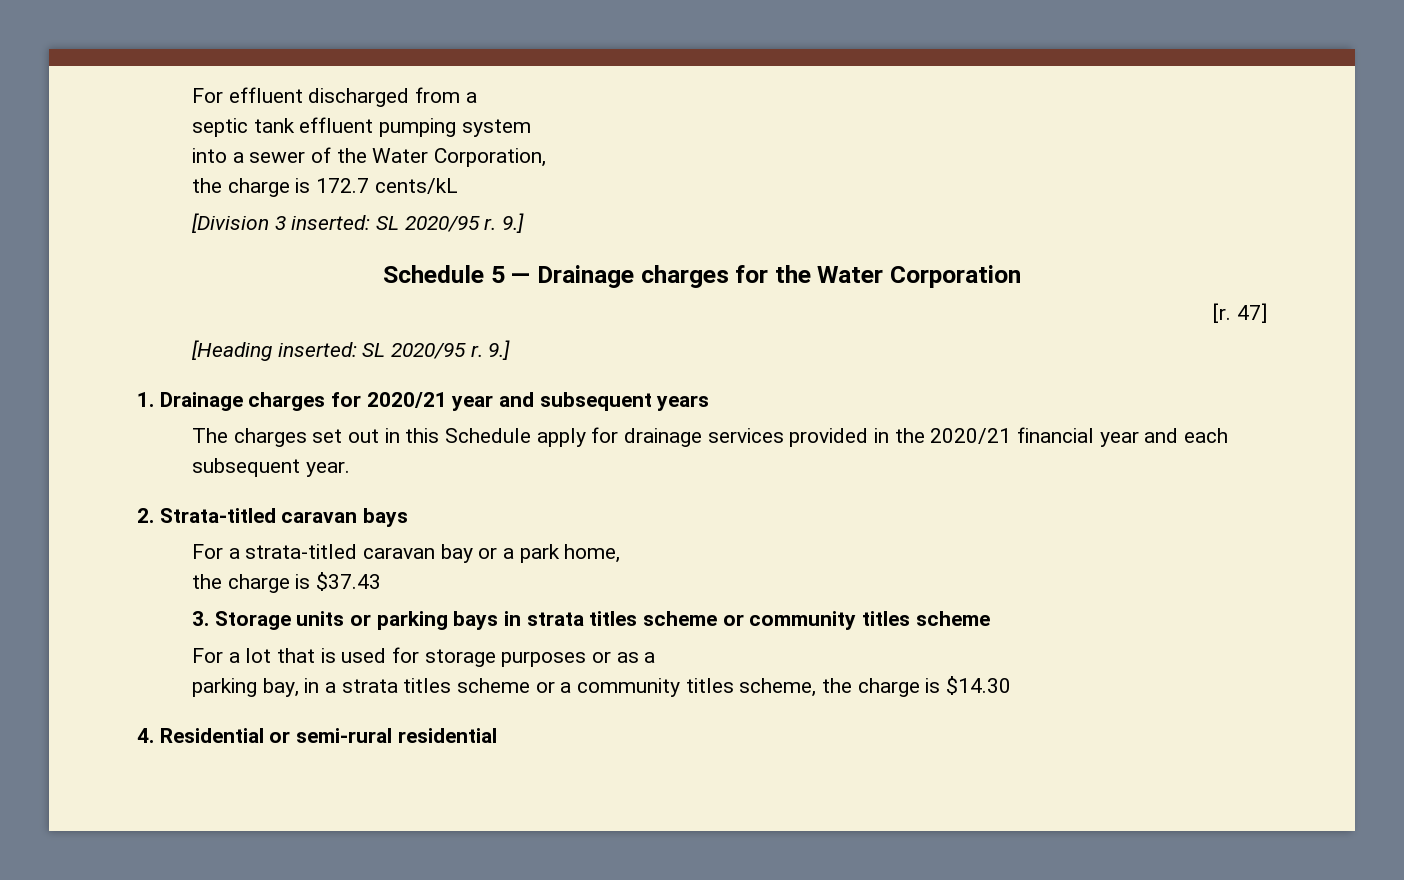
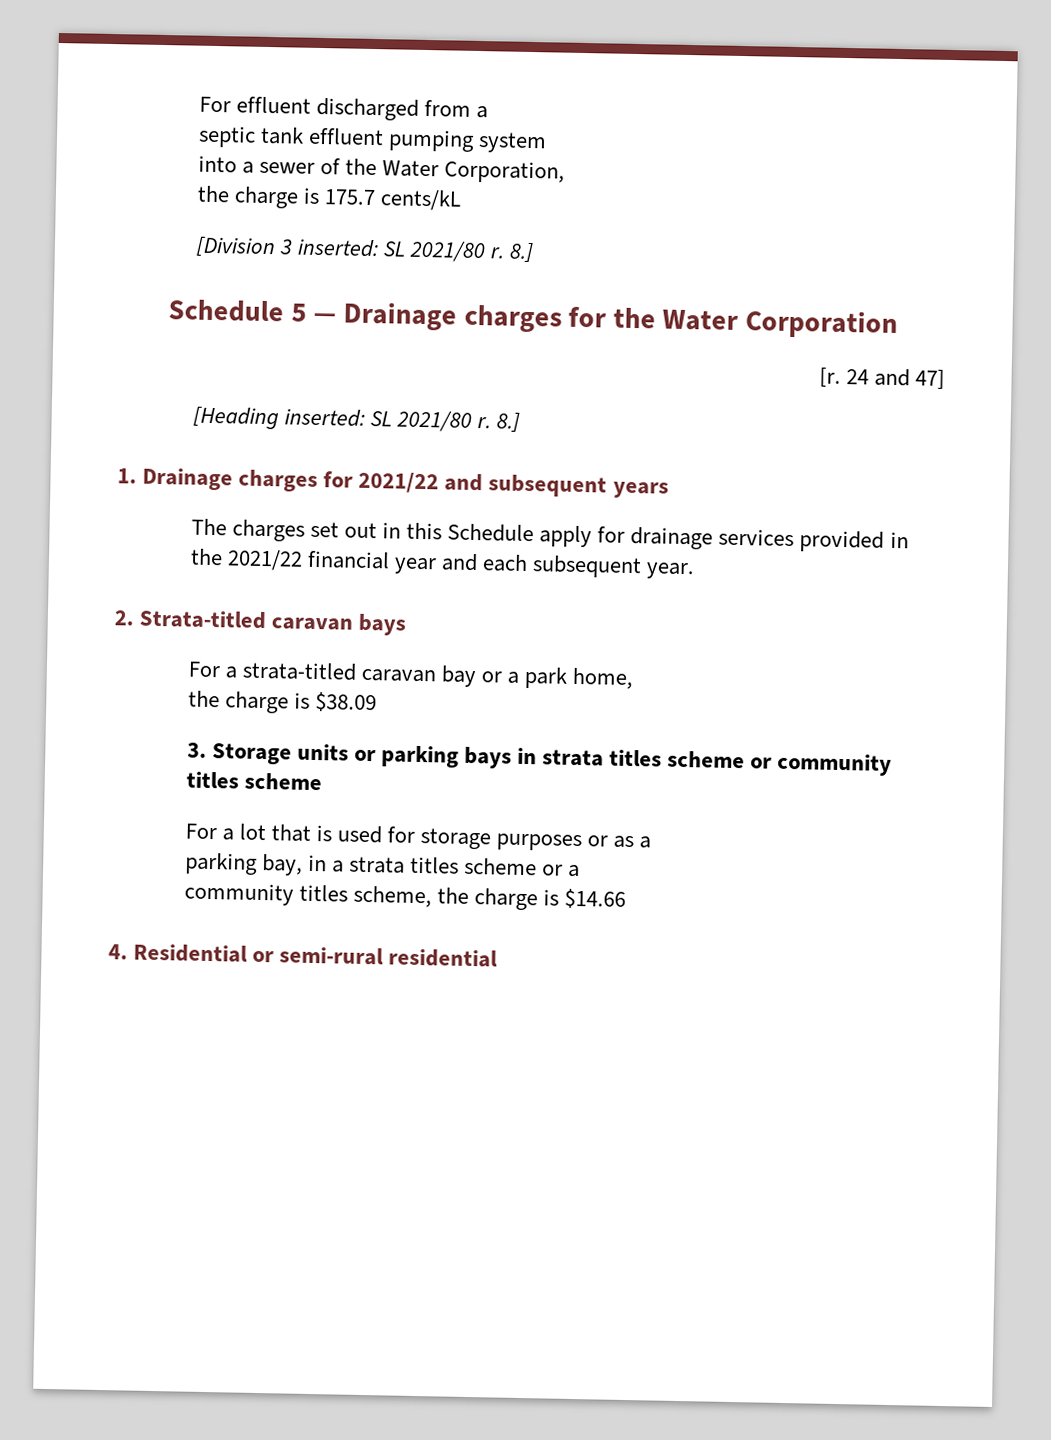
- the charge is 172.7 cents/kL
+ the charge is 175.7 cents/kL
- [Division 3 inserted: SL 2020/95 r. 9.]
+ [Division 3 inserted: SL 2021/80 r. 8.]
- 47]
+ 24 and 47]
- [Heading inserted: SL 2020/95 r. 9.]
+ [Heading inserted: SL 2021/80 r. 8.]
- 1. Drainage charges for 2020/21 year and subsequent years
+ 1. Drainage charges for 2021/22 and subsequent years
- The charges set out in this Schedule apply for drainage services provided in the 2020/21 financial year and each subsequent year.
+ The charges set out in this Schedule apply for drainage services provided in the 2021/22 financial year and each subsequent year.
- the charge is $37.43
+ the charge is $38.09
- parking bay, in a strata titles scheme or a community titles scheme, the charge is $14.30
+ parking bay, in a strata titles scheme or a
+ community titles scheme, the charge is $14.66

